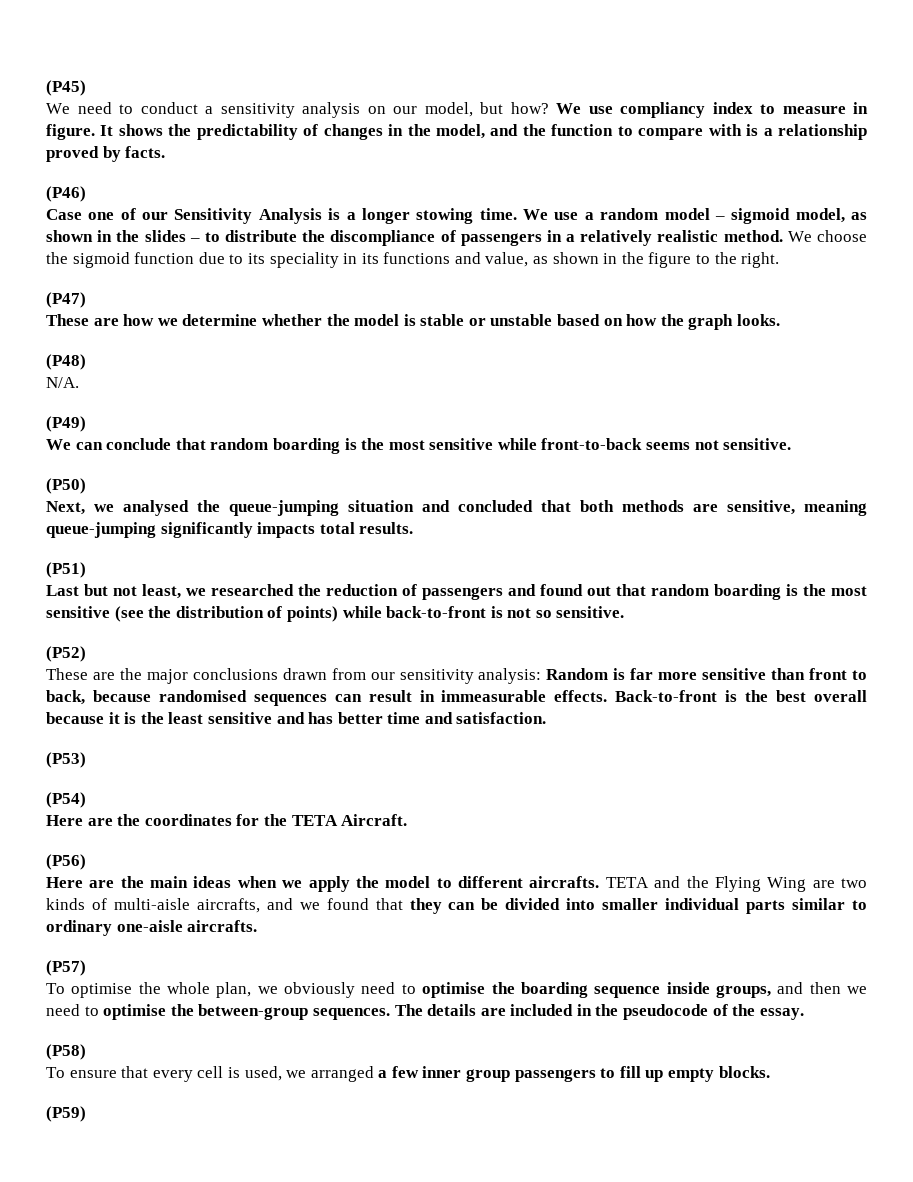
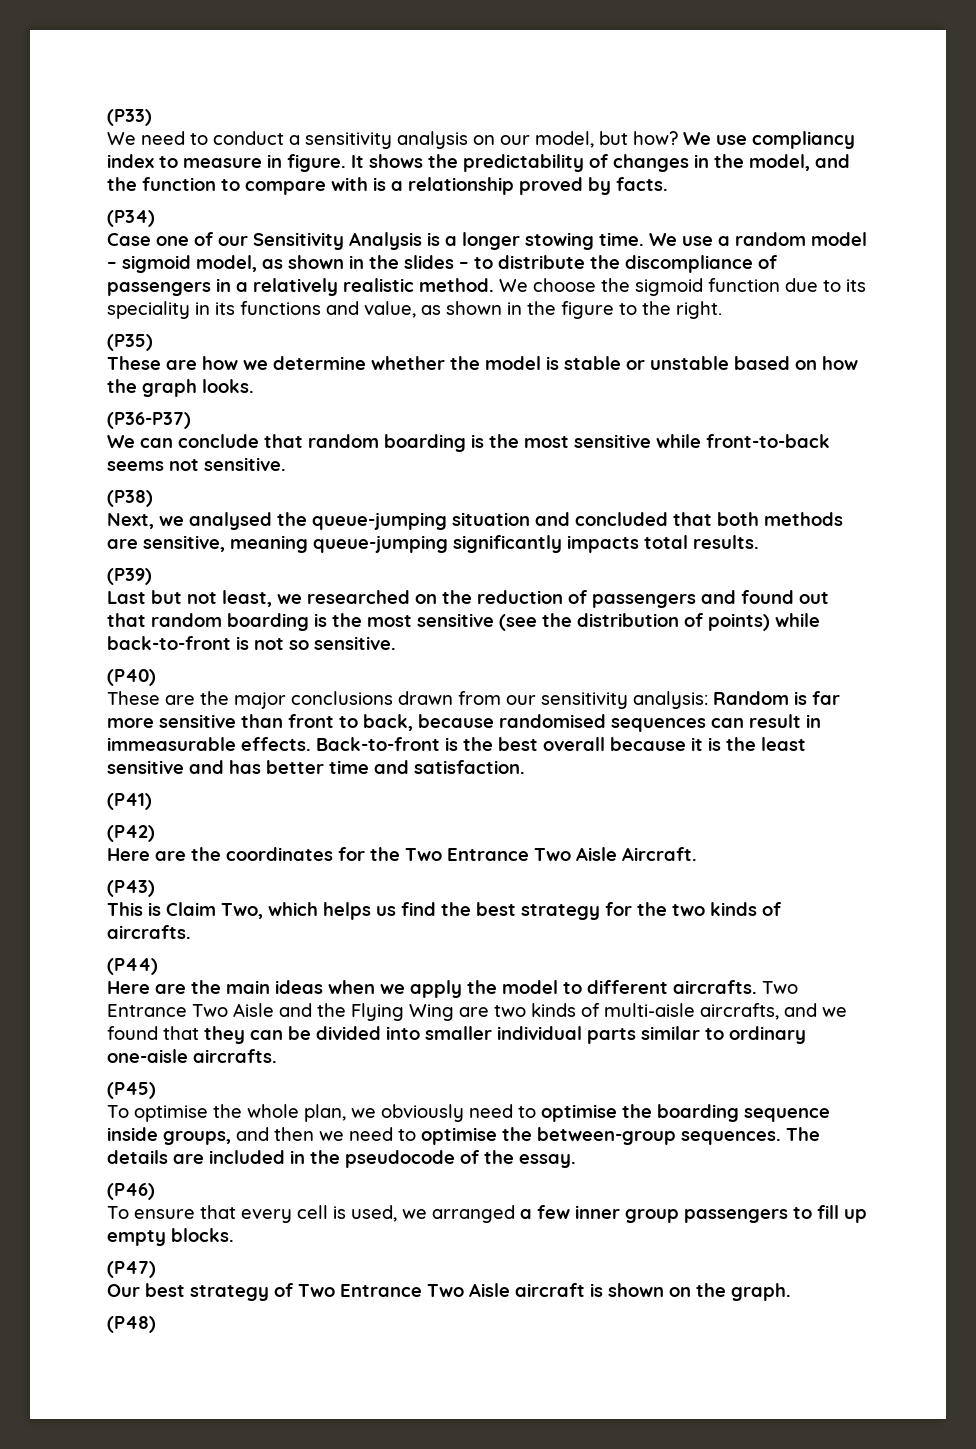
- (P45)
+ (P33)
- (P46)
+ (P34)
- (P47)
+ (P35)
- (P48)
- N/A.
- (P49)
+ (P36-P37)
- (P50)
+ (P38)
- (P51)
+ (P39)
- Last but not least, we researched the reduction of passengers and found out that random boarding is the most sensitive (see the distribution of points) while back-to-front is not so sensitive.
+ Last but not least, we researched on the reduction of passengers and found out that random boarding is the most sensitive (see the distribution of points) while back-to-front is not so sensitive.
- (P52)
+ (P40)
- (P53)
- (P54)
+ (P41)
+ (P42)
- Here are the coordinates for the TETA Aircraft.
- (P56)
+ Here are the coordinates for the Two Entrance Two Aisle Aircraft.
+ (P43)
+ This is Claim Two, which helps us find the best strategy for the two kinds of aircrafts.
+ (P44)
- TETA and the Flying Wing are two kinds of multi-aisle aircrafts, and we found that they can be divided into smaller individual parts similar to ordinary one-aisle aircrafts.
+ Two Entrance Two Aisle and the Flying Wing are two kinds of multi-aisle aircrafts, and we found that they can be divided into smaller individual parts similar to ordinary one-aisle aircrafts.
- (P57)
+ (P45)
- (P58)
+ (P46)
- (P59)
+ (P47)
+ Our best strategy of Two Entrance Two Aisle aircraft is shown on the graph.
+ (P48)

